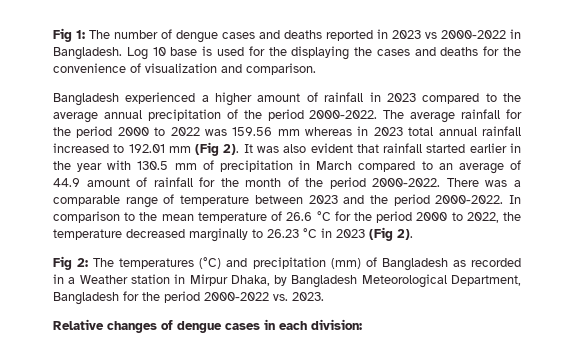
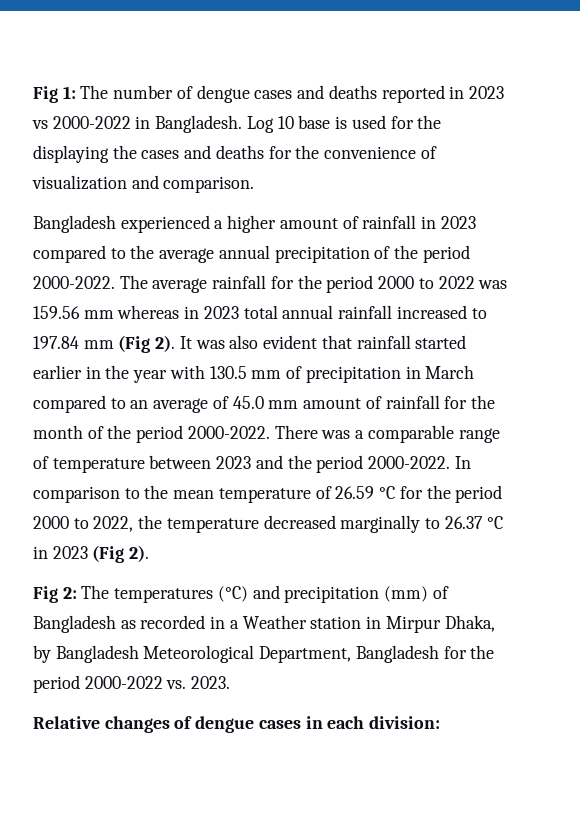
- The average rainfall for the period 2000 to 2022 was 159.56 mm whereas in 2023 total annual rainfall increased to 192.01 mm (Fig 2).
+ The average rainfall for the period 2000 to 2022 was 159.56 mm whereas in 2023 total annual rainfall increased to 197.84 mm (Fig 2).
- It was also evident that rainfall started earlier in the year with 130.5 mm of precipitation in March compared to an average of 44.9 amount of rainfall for the month of the period 2000-2022.
+ It was also evident that rainfall started earlier in the year with 130.5 mm of precipitation in March compared to an average of 45.0 mm amount of rainfall for the month of the period 2000-2022.
- In comparison to the mean temperature of 26.6 °C for the period 2000 to 2022, the temperature decreased marginally to 26.23 °C in 2023 (Fig 2).
+ In comparison to the mean temperature of 26.59 °C for the period 2000 to 2022, the temperature decreased marginally to 26.37 °C in 2023 (Fig 2).

